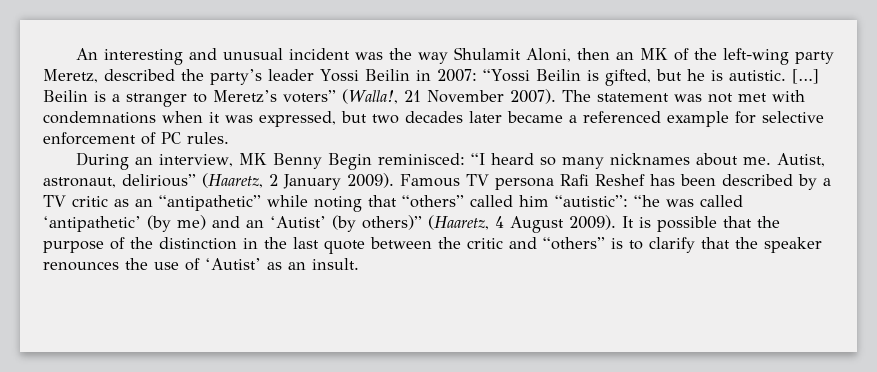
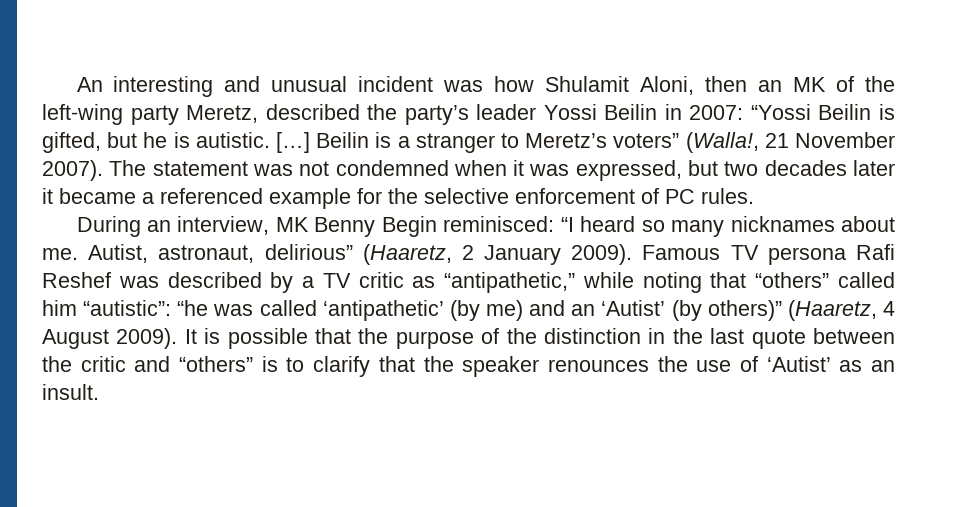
- An interesting and unusual incident was the way Shulamit Aloni, then an MK of the left-wing party Meretz, described the party’s leader Yossi Beilin in 2007: “Yossi Beilin is gifted, but he is autistic.
+ An interesting and unusual incident was how Shulamit Aloni, then an MK of the left-wing party Meretz, described the party’s leader Yossi Beilin in 2007: “Yossi Beilin is gifted, but he is autistic.
- The statement was not met with condemnations when it was expressed, but two decades later became a referenced example for selective enforcement of PC rules.
+ The statement was not condemned when it was expressed, but two decades later it became a referenced example for the selective enforcement of PC rules.
- Famous TV persona Rafi Reshef has been described by a TV critic as an “antipathetic” while noting that “others” called him “autistic”: “he was called ‘antipathetic’ (by me) and an ‘Autist’ (by others)” (Haaretz, 4 August 2009).
+ Famous TV persona Rafi Reshef was described by a TV critic as “antipathetic,” while noting that “others” called him “autistic”: “he was called ‘antipathetic’ (by me) and an ‘Autist’ (by others)” (Haaretz, 4 August 2009).

